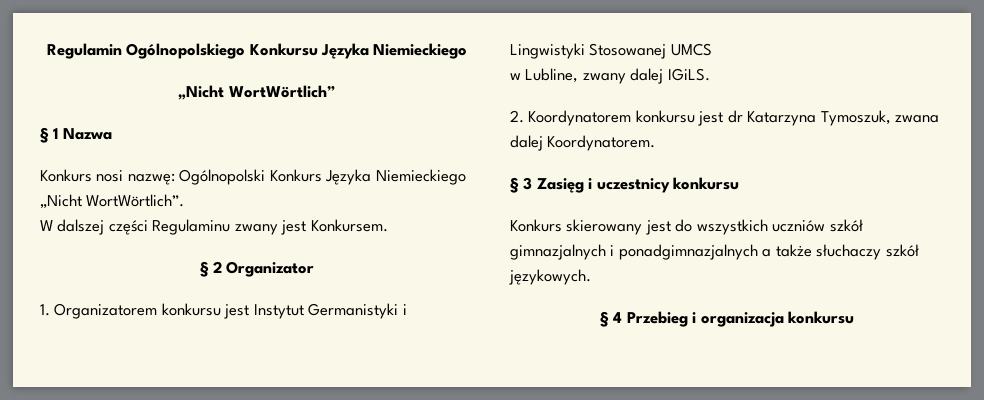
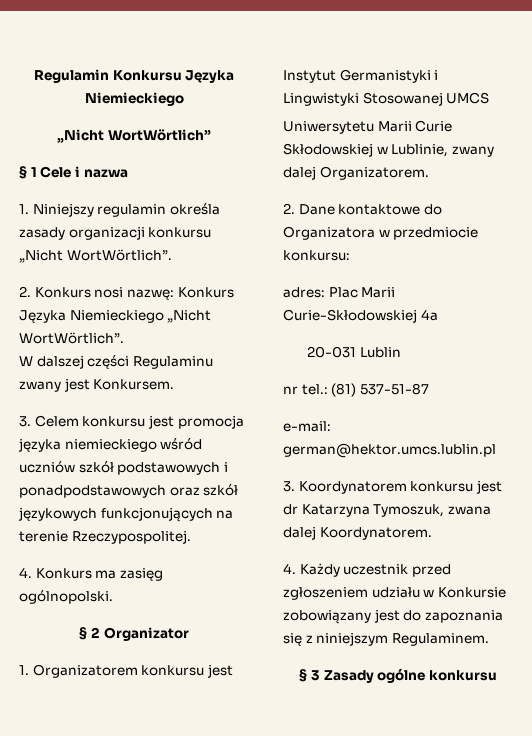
- Regulamin Ogólnopolskiego Konkursu Języka Niemieckiego
+ Regulamin Konkursu Języka Niemieckiego
- § 1 Nazwa
- Konkurs nosi nazwę: Ogólnopolski Konkurs Języka Niemieckiego „Nicht WortWörtlich”.
+ § 1 Cele i nazwa
+ 1. Niniejszy regulamin określa zasady organizacji konkursu „Nicht WortWörtlich”.
+ 2. Konkurs nosi nazwę: Konkurs Języka Niemieckiego „Nicht WortWörtlich”.
+ 3. Celem konkursu jest promocja języka niemieckiego wśród uczniów szkół podstawowych i ponadpodstawowych oraz szkół językowych funkcjonujących na terenie Rzeczypospolitej.
+ 4. Konkurs ma zasięg ogólnopolski.
- w Lubline, zwany dalej IGiLS.
- 2. Koordynatorem konkursu jest dr Katarzyna Tymoszuk, zwana dalej Koordynatorem.
+ Uniwersytetu Marii Curie Skłodowskiej w Lublinie, zwany dalej Organizatorem.
+ 2. Dane kontaktowe do Organizatora w przedmiocie konkursu:
+ adres: Plac Marii Curie-Skłodowskiej 4a
+ 20-031 Lublin
+ nr tel.: (81) 537-51-87
+ e-mail: german@hektor.umcs.lublin.pl
+ 3. Koordynatorem konkursu jest dr Katarzyna Tymoszuk, zwana dalej Koordynatorem.
- § 3 Zasięg i uczestnicy konkursu
- Konkurs skierowany jest do wszystkich uczniów szkół gimnazjalnych i ponadgimnazjalnych a także słuchaczy szkół językowych.
- § 4 Przebieg i organizacja konkursu
+ 4. Każdy uczestnik przed zgłoszeniem udziału w Konkursie zobowiązany jest do zapoznania się z niniejszym Regulaminem.
+ § 3 Zasady ogólne konkursu

